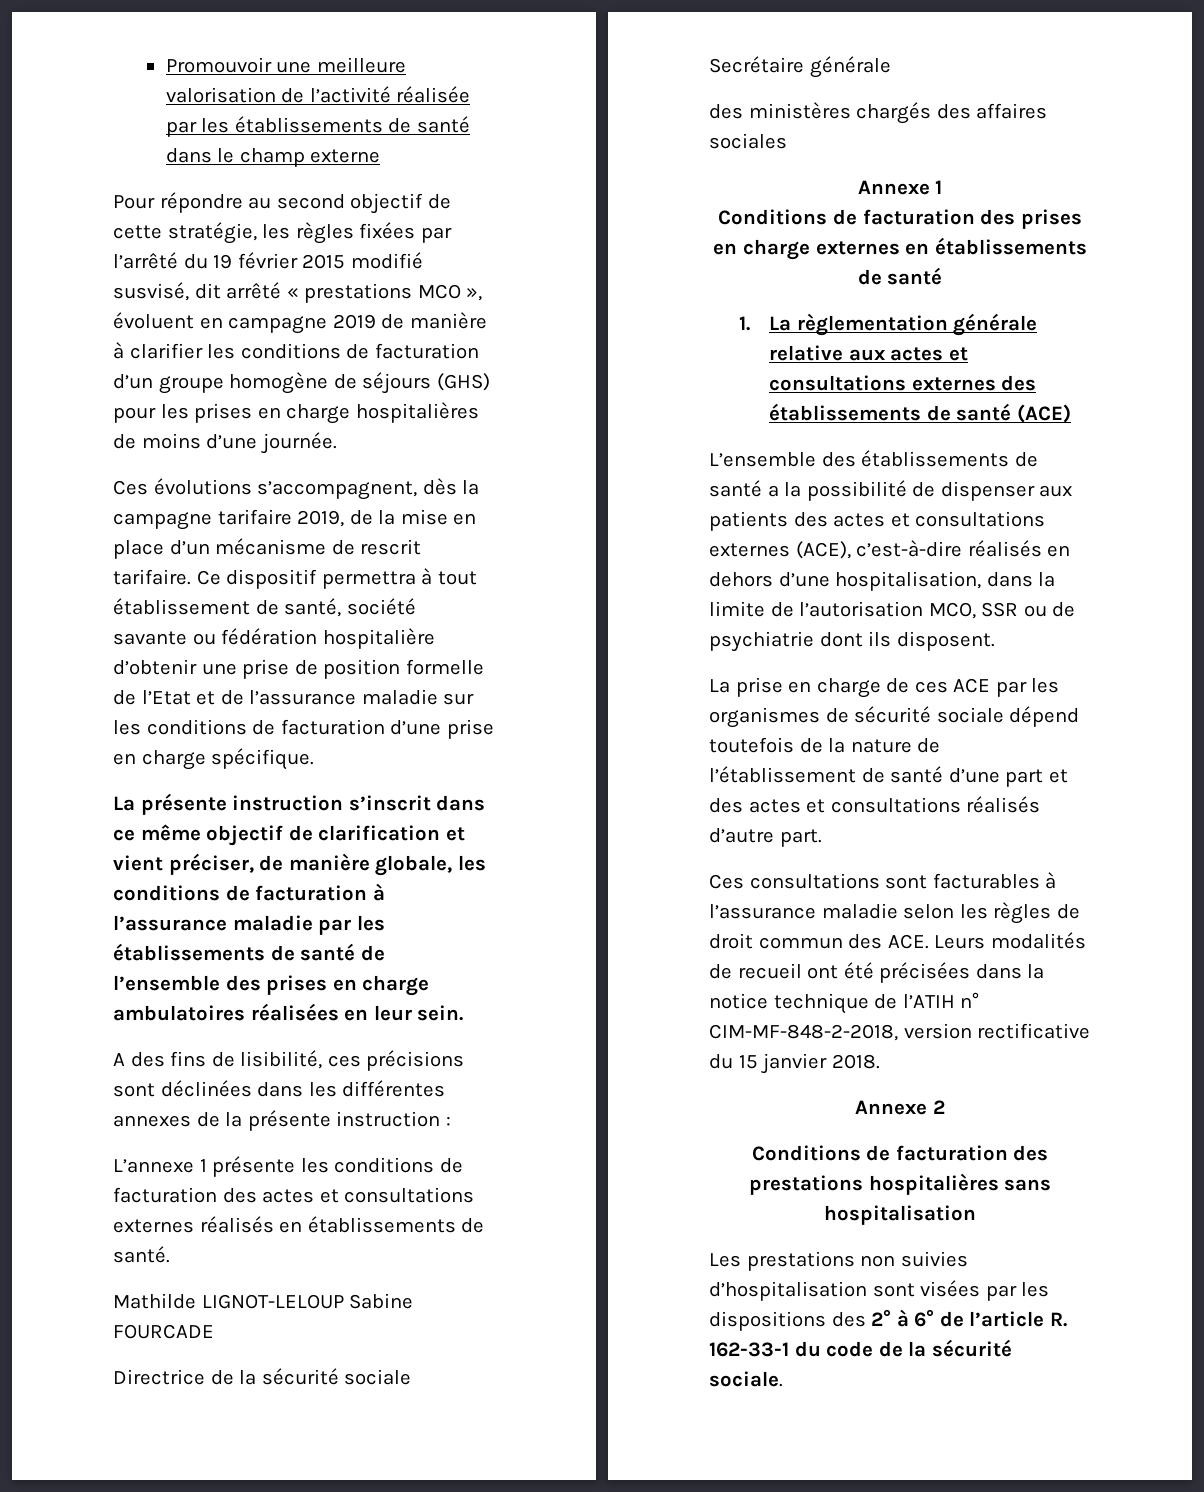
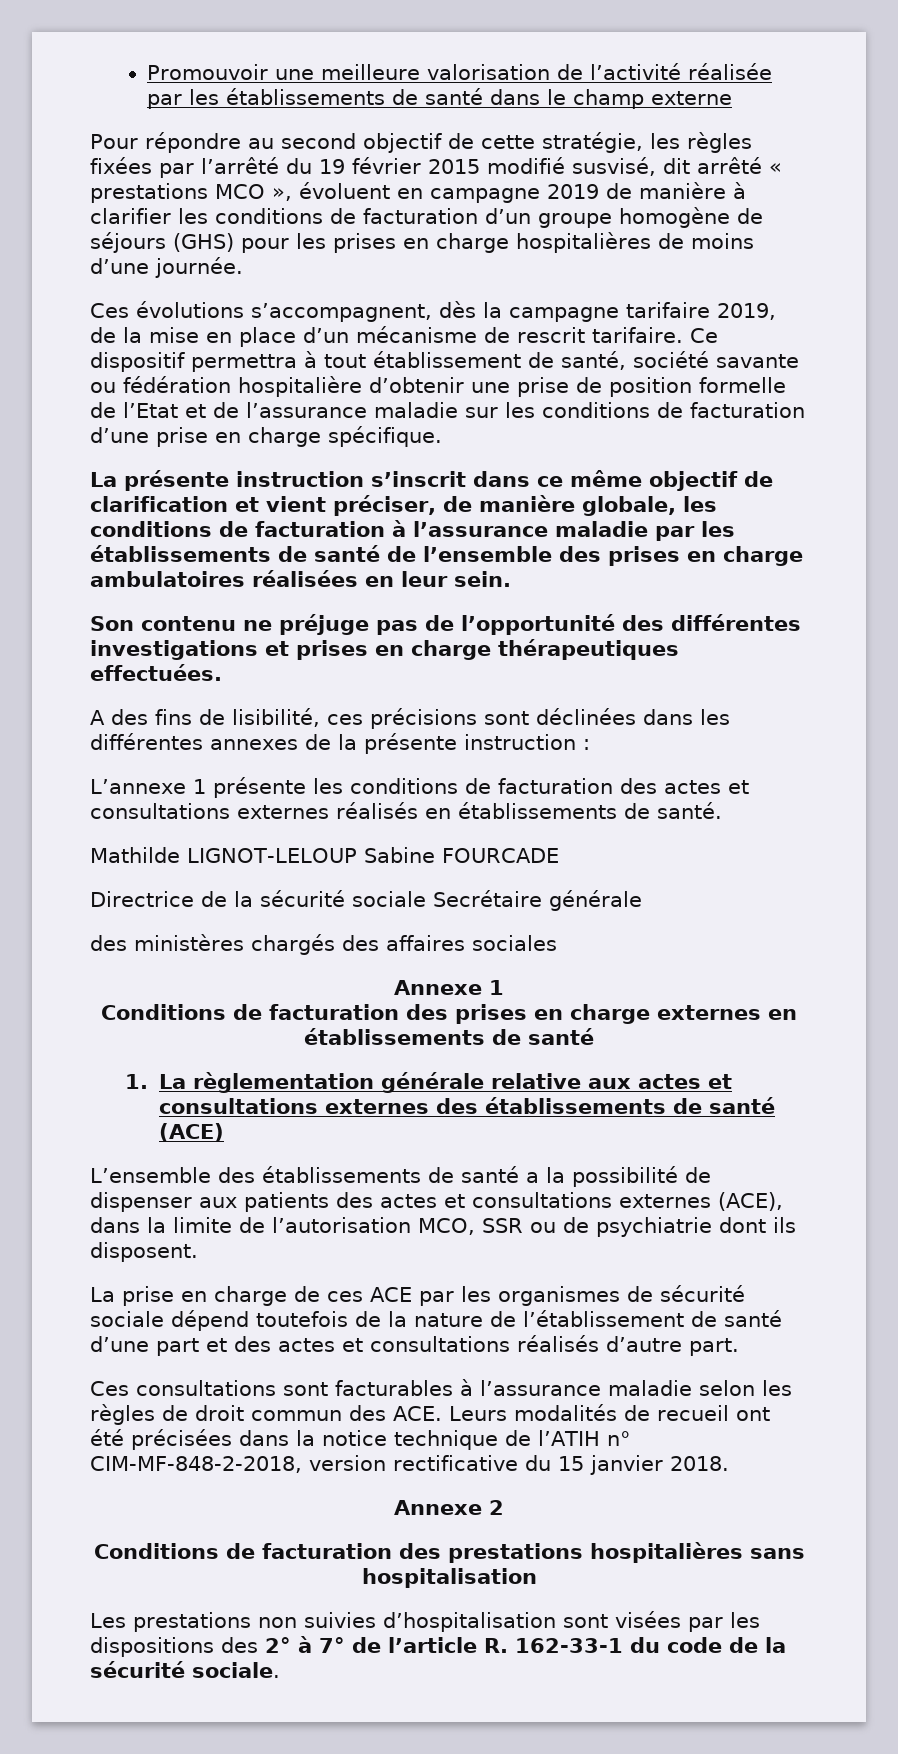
+ Son contenu ne préjuge pas de l’opportunité des différentes investigations et prises en charge thérapeutiques effectuées.
- L’ensemble des établissements de santé a la possibilité de dispenser aux patients des actes et consultations externes (ACE), c’est-à-dire réalisés en dehors d’une hospitalisation, dans la limite de l’autorisation MCO, SSR ou de psychiatrie dont ils disposent.
+ L’ensemble des établissements de santé a la possibilité de dispenser aux patients des actes et consultations externes (ACE), dans la limite de l’autorisation MCO, SSR ou de psychiatrie dont ils disposent.
- Les prestations non suivies d’hospitalisation sont visées par les dispositions des 2° à 6° de l’article R. 162-33-1 du code de la sécurité sociale.
+ Les prestations non suivies d’hospitalisation sont visées par les dispositions des 2° à 7° de l’article R. 162-33-1 du code de la sécurité sociale.

